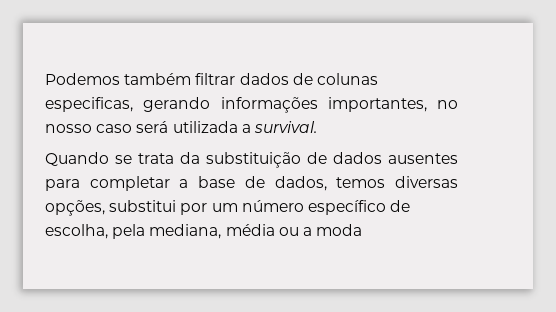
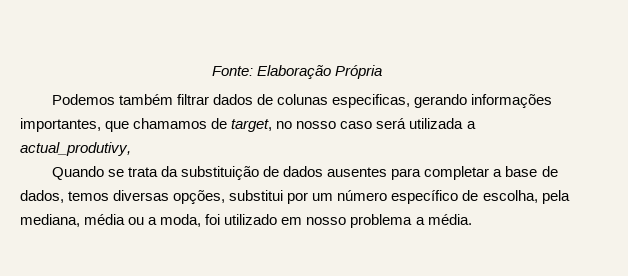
+ Fonte: Elaboração Própria
- Podemos também filtrar dados de colunas especificas, gerando informações importantes, no nosso caso será utilizada a survival.
+ Podemos também filtrar dados de colunas especificas, gerando informações importantes, que chamamos de target, no nosso caso será utilizada a actual_produtivy,
- Quando se trata da substituição de dados ausentes para completar a base de dados, temos diversas opções, substitui por um número específico de escolha, pela mediana, média ou a moda
+ Quando se trata da substituição de dados ausentes para completar a base de dados, temos diversas opções, substitui por um número específico de escolha, pela mediana, média ou a moda, foi utilizado em nosso problema a média.

